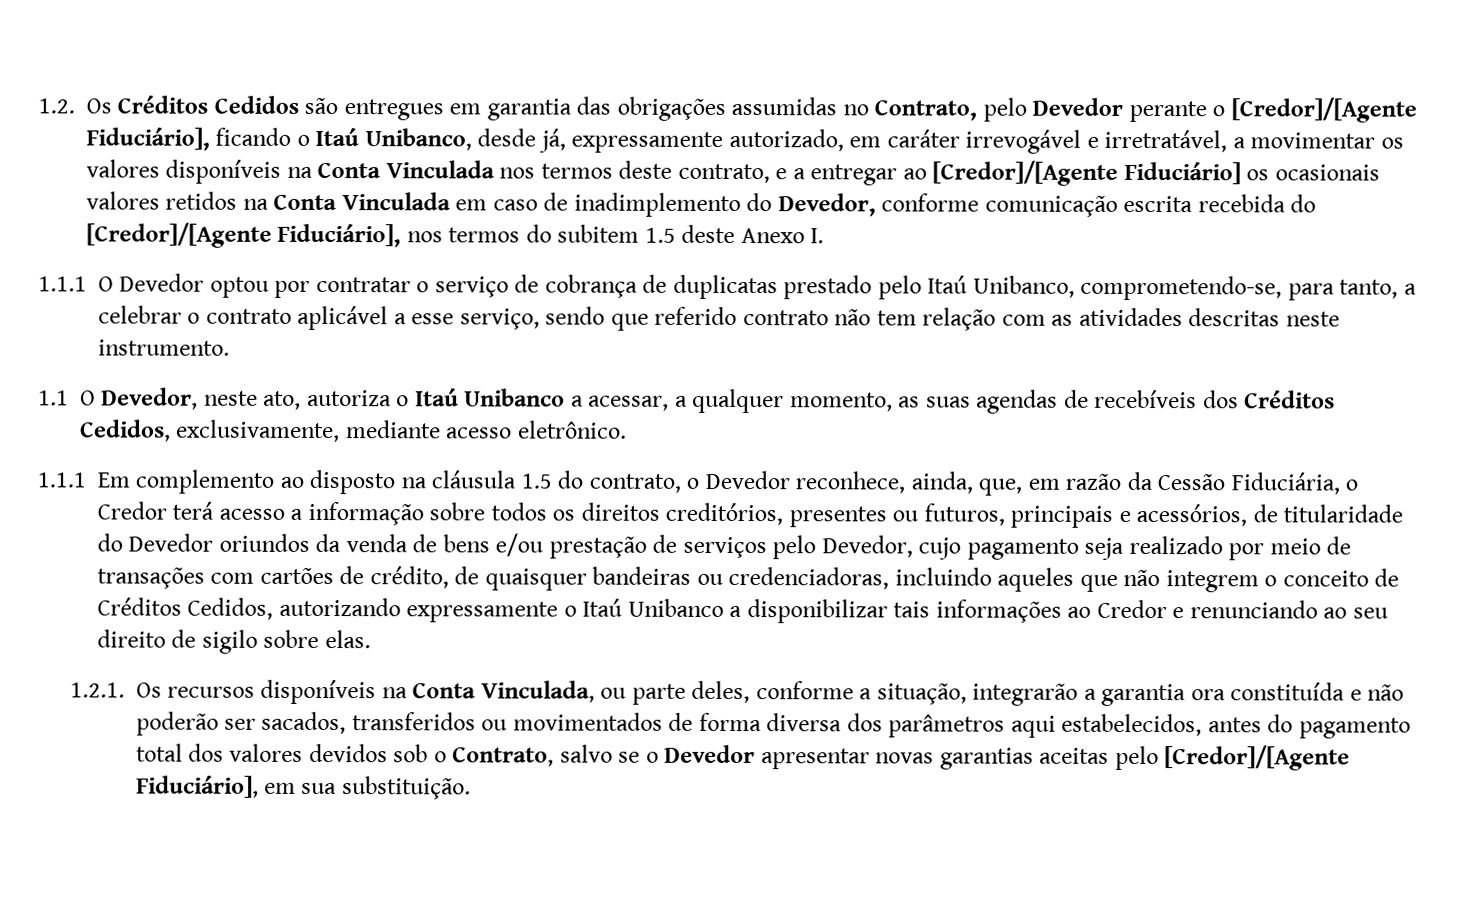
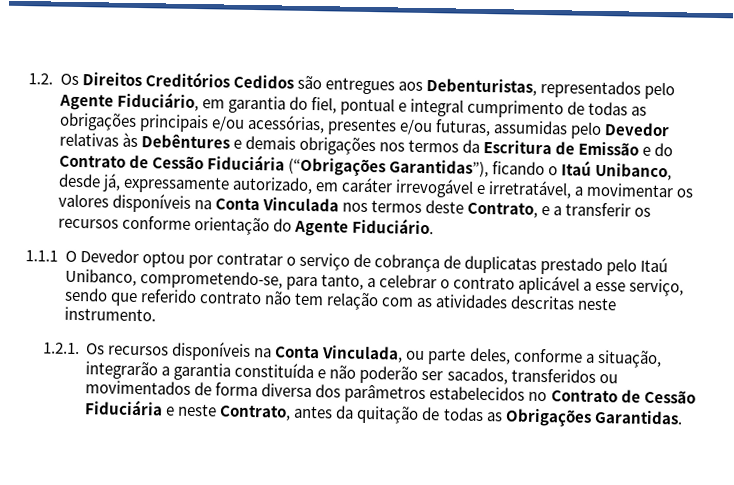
- 1.2. Os Créditos Cedidos são entregues em garantia das obrigações assumidas no Contrato, pelo Devedor perante o [Credor]/[Agente Fiduciário], ficando o Itaú Unibanco, desde já, expressamente autorizado, em caráter irrevogável e irretratável, a movimentar os valores disponíveis na Conta Vinculada nos termos deste contrato, e a entregar ao [Credor]/[Agente Fiduciário] os ocasionais valores retidos na Conta Vinculada em caso de inadimplemento do Devedor, conforme comunicação escrita recebida do [Credor]/[Agente Fiduciário], nos termos do subitem 1.5 deste Anexo I.
+ 1.2. Os Direitos Creditórios Cedidos são entregues aos Debenturistas, representados pelo Agente Fiduciário, em garantia do fiel, pontual e integral cumprimento de todas as obrigações principais e/ou acessórias, presentes e/ou futuras, assumidas pelo Devedor relativas às Debêntures e demais obrigações nos termos da Escritura de Emissão e do Contrato de Cessão Fiduciária (“Obrigações Garantidas”), ficando o Itaú Unibanco, desde já, expressamente autorizado, em caráter irrevogável e irretratável, a movimentar os valores disponíveis na Conta Vinculada nos termos deste Contrato, e a transferir os recursos conforme orientação do Agente Fiduciário.
- 1.1 O Devedor, neste ato, autoriza o Itaú Unibanco a acessar, a qualquer momento, as suas agendas de recebíveis dos Créditos Cedidos, exclusivamente, mediante acesso eletrônico.
- 1.1.1 Em complemento ao disposto na cláusula 1.5 do contrato, o Devedor reconhece, ainda, que, em razão da Cessão Fiduciária, o Credor terá acesso a informação sobre todos os direitos creditórios, presentes ou futuros, principais e acessórios, de titularidade do Devedor oriundos da venda de bens e/ou prestação de serviços pelo Devedor, cujo pagamento seja realizado por meio de transações com cartões de crédito, de quaisquer bandeiras ou credenciadoras, incluindo aqueles que não integrem o conceito de Créditos Cedidos, autorizando expressamente o Itaú Unibanco a disponibilizar tais informações ao Credor e renunciando ao seu direito de sigilo sobre elas.
- 1.2.1. Os recursos disponíveis na Conta Vinculada, ou parte deles, conforme a situação, integrarão a garantia ora constituída e não poderão ser sacados, transferidos ou movimentados de forma diversa dos parâmetros aqui estabelecidos, antes do pagamento total dos valores devidos sob o Contrato, salvo se o Devedor apresentar novas garantias aceitas pelo [Credor]/[Agente Fiduciário], em sua substituição.
+ 1.2.1. Os recursos disponíveis na Conta Vinculada, ou parte deles, conforme a situação, integrarão a garantia constituída e não poderão ser sacados, transferidos ou movimentados de forma diversa dos parâmetros estabelecidos no Contrato de Cessão Fiduciária e neste Contrato, antes da quitação de todas as Obrigações Garantidas.

